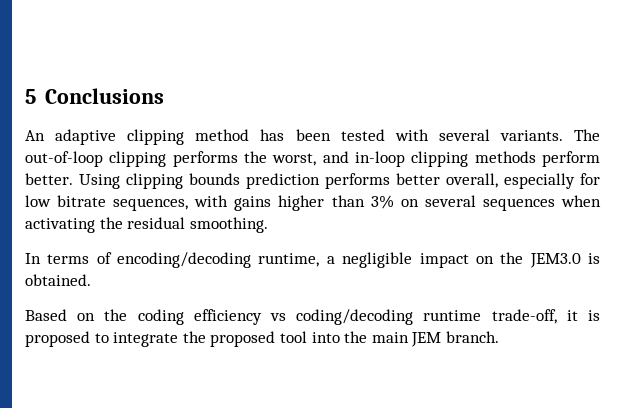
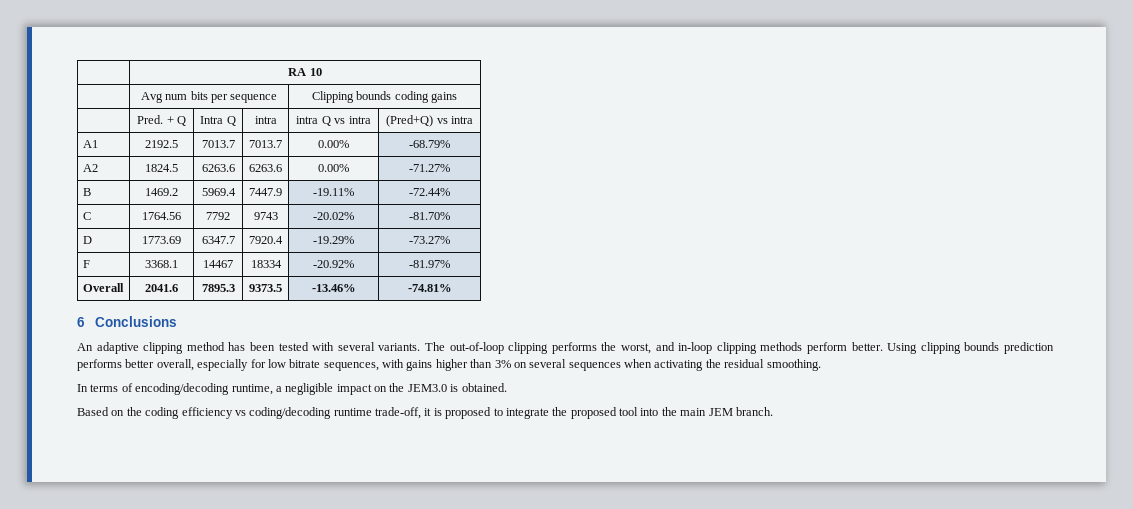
- 5 Conclusions
+ | RA 10
+ | Avg num bits per sequence | Clipping bounds coding gains
+ | Pred. + Q | Intra Q | intra | intra Q vs intra | (Pred+Q) vs intra
+ A1 | 2192.5 | 7013.7 | 7013.7 | 0.00% | -68.79%
+ A2 | 1824.5 | 6263.6 | 6263.6 | 0.00% | -71.27%
+ B | 1469.2 | 5969.4 | 7447.9 | -19.11% | -72.44%
+ C | 1764.56 | 7792 | 9743 | -20.02% | -81.70%
+ D | 1773.69 | 6347.7 | 7920.4 | -19.29% | -73.27%
+ F | 3368.1 | 14467 | 18334 | -20.92% | -81.97%
+ Overall | 2041.6 | 7895.3 | 9373.5 | -13.46% | -74.81%
+ 6 Conclusions

